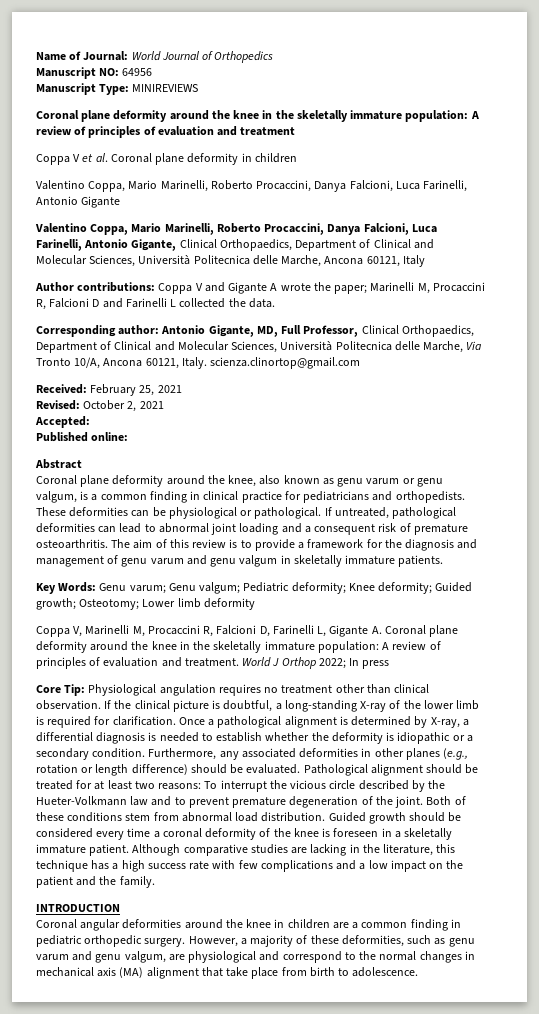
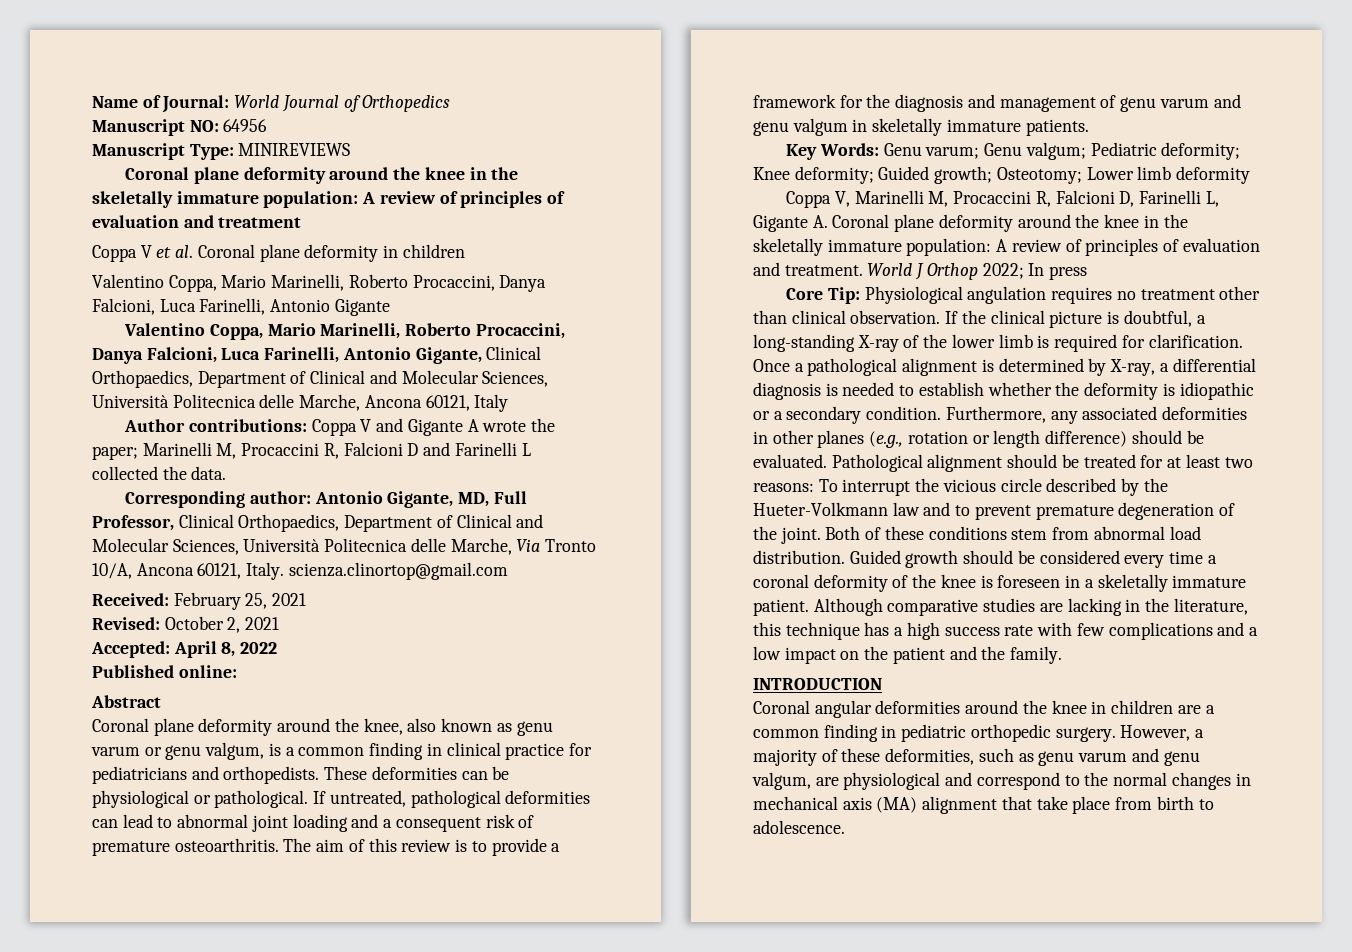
- Accepted:
+ Accepted: April 8, 2022

